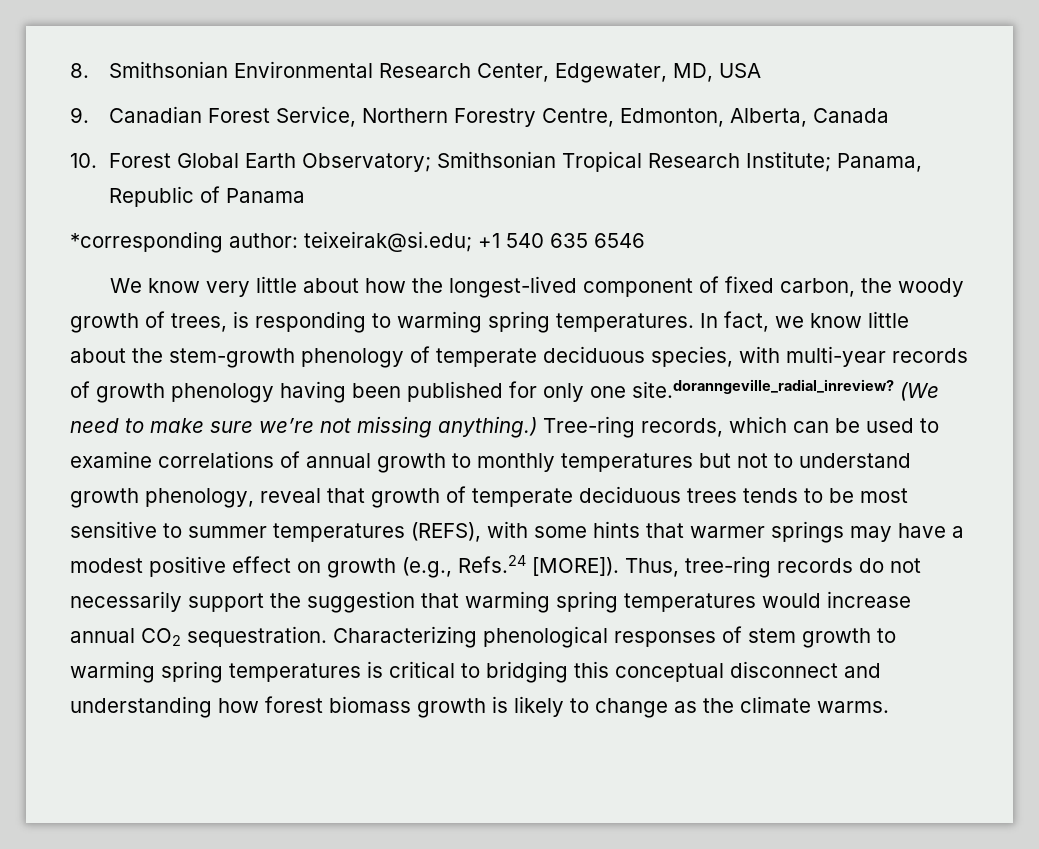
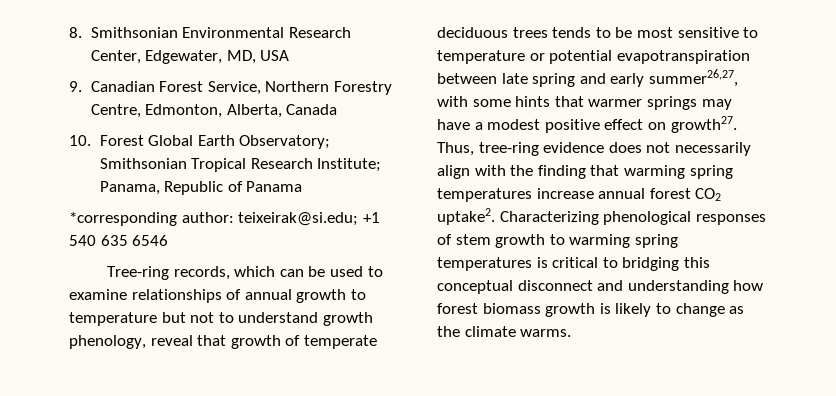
- We know very little about how the longest-lived component of fixed carbon, the woody growth of trees, is responding to warming spring temperatures. In fact, we know little about the stem-growth phenology of temperate deciduous species, with multi-year records of growth phenology having been published for only one site.doranngeville_radial_inreview? (We need to make sure we’re not missing anything.) Tree-ring records, which can be used to examine correlations of annual growth to monthly temperatures but not to understand growth phenology, reveal that growth of temperate deciduous trees tends to be most sensitive to summer temperatures (REFS), with some hints that warmer springs may have a modest positive effect on growth (e.g., Refs.24 [MORE]). Thus, tree-ring records do not necessarily support the suggestion that warming spring temperatures would increase annual CO2 sequestration.
+ Tree-ring records, which can be used to examine relationships of annual growth to temperature but not to understand growth phenology, reveal that growth of temperate deciduous trees tends to be most sensitive to temperature or potential evapotranspiration between late spring and early summer26,27, with some hints that warmer springs may have a modest positive effect on growth27. Thus, tree-ring evidence does not necessarily align with the finding that warming spring temperatures increase annual forest CO2 uptake2.

